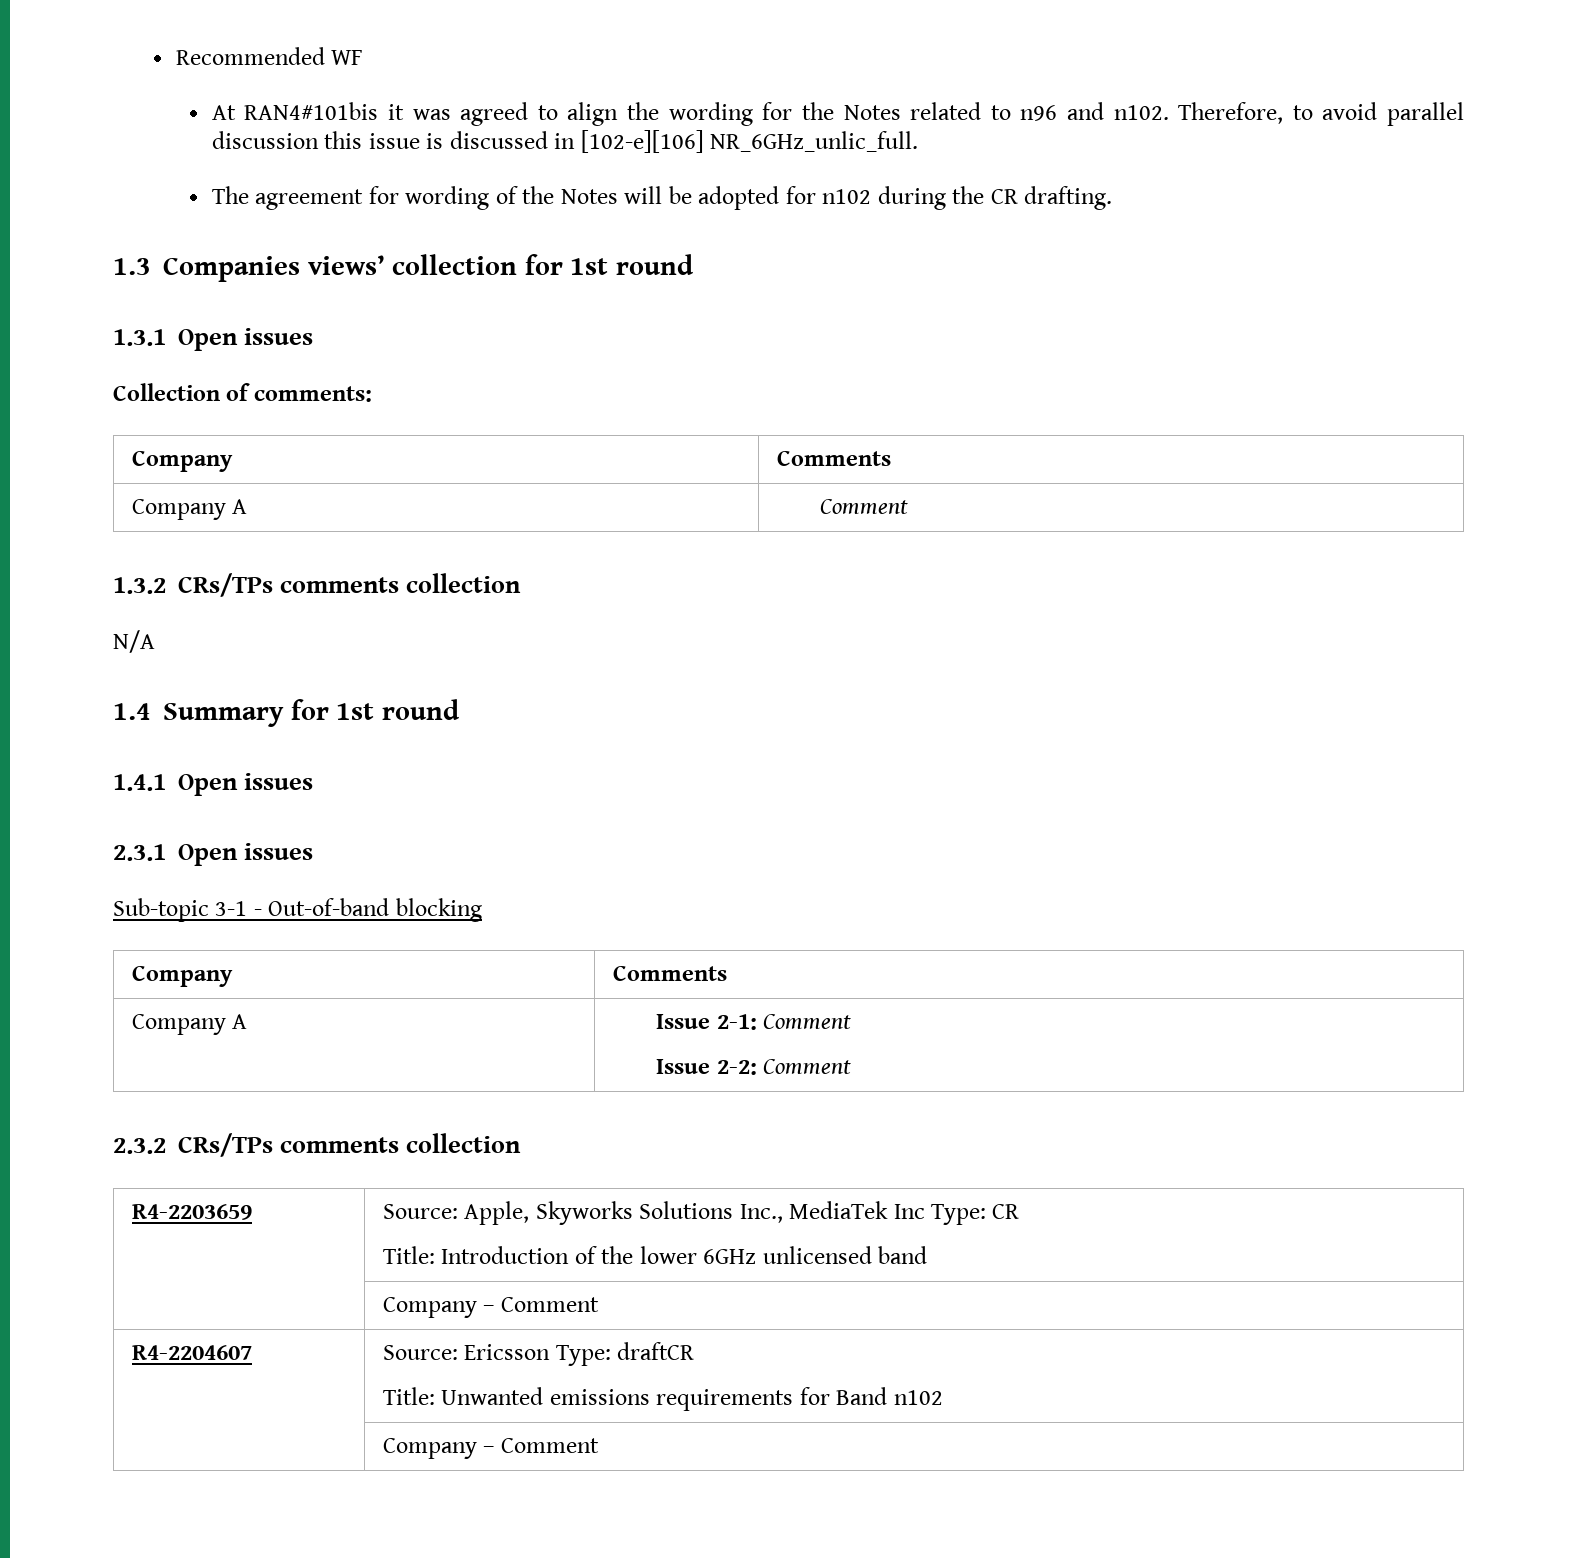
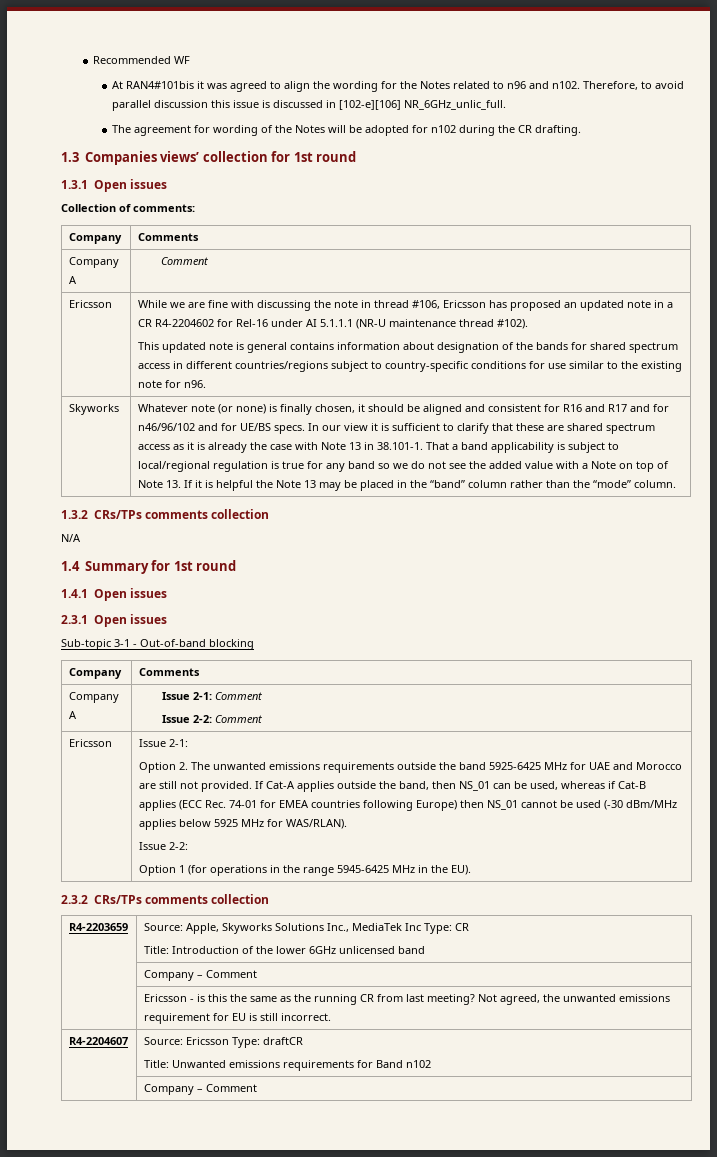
+ Ericsson | While we are fine with discussing the note in thread #106, Ericsson has proposed an updated note in a CR R4-2204602 for Rel-16 under AI 5.1.1.1 (NR-U maintenance thread #102).
+ This updated note is general contains information about designation of the bands for shared spectrum access in different countries/regions subject to country-specific conditions for use similar to the existing note for n96.
+ Skyworks | Whatever note (or none) is finally chosen, it should be aligned and consistent for R16 and R17 and for n46/96/102 and for UE/BS specs. In our view it is sufficient to clarify that these are shared spectrum access as it is already the case with Note 13 in 38.101-1. That a band applicability is subject to local/regional regulation is true for any band so we do not see the added value with a Note on top of Note 13. If it is helpful the Note 13 may be placed in the “band” column rather than the “mode” column.
+ Ericsson | Issue 2-1:
+ Option 2. The unwanted emissions requirements outside the band 5925-6425 MHz for UAE and Morocco are still not provided. If Cat-A applies outside the band, then NS_01 can be used, whereas if Cat-B applies (ECC Rec. 74-01 for EMEA countries following Europe) then NS_01 cannot be used (-30 dBm/MHz applies below 5925 MHz for WAS/RLAN).
+ Issue 2-2:
+ Option 1 (for operations in the range 5945-6425 MHz in the EU).
+ | Ericsson - is this the same as the running CR from last meeting? Not agreed, the unwanted emissions requirement for EU is still incorrect.

